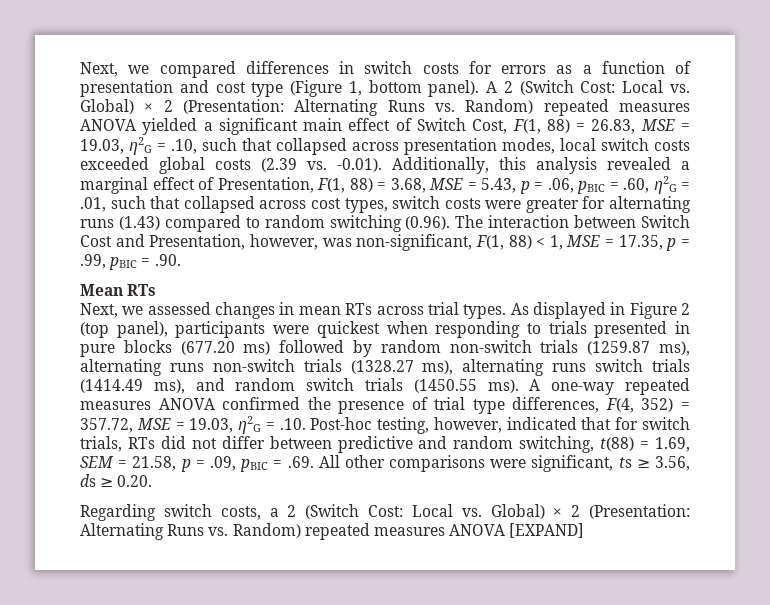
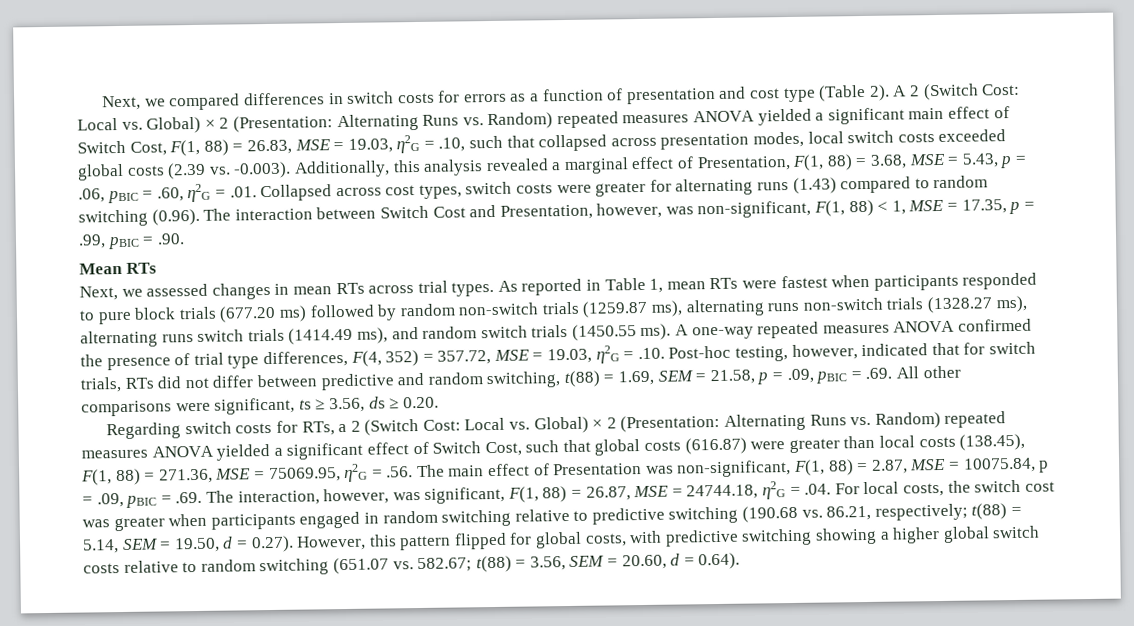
- Next, we compared differences in switch costs for errors as a function of presentation and cost type (Figure 1, bottom panel).
+ Next, we compared differences in switch costs for errors as a function of presentation and cost type (Table 2).
- Alternating Runs vs. Random) repeated measures ANOVA yielded a significant main effect of Switch Cost, F(1, 88) = 26.83, MSE = 19.03, η2G = .10, such that collapsed across presentation modes, local switch costs exceeded global costs (2.39 vs. -0.01). Additionally, this analysis revealed a marginal effect of Presentation, F(1, 88) = 3.68, MSE = 5.43, p = .06, pBIC = .60, η2G = .01, such that collapsed across cost types, switch costs were greater for alternating runs (1.43) compared to random switching (0.96). The interaction between Switch Cost and Presentation, however, was non-significant, F(1, 88) < 1, MSE = 17.35, p = .99, pBIC = .90.
+ Alternating Runs vs. Random) repeated measures ANOVA yielded a significant main effect of Switch Cost, F(1, 88) = 26.83, MSE = 19.03, η2G = .10, such that collapsed across presentation modes, local switch costs exceeded global costs (2.39 vs. -0.003). Additionally, this analysis revealed a marginal effect of Presentation, F(1, 88) = 3.68, MSE = 5.43, p = .06, pBIC = .60, η2G = .01. Collapsed across cost types, switch costs were greater for alternating runs (1.43) compared to random switching (0.96). The interaction between Switch Cost and Presentation, however, was non-significant, F(1, 88) < 1, MSE = 17.35, p = .99, pBIC = .90.
- As displayed in Figure 2 (top panel), participants were quickest when responding to trials presented in pure blocks (677.20 ms) followed by random non-switch trials (1259.87 ms), alternating runs non-switch trials (1328.27 ms), alternating runs switch trials (1414.49 ms), and random switch trials (1450.55 ms).
+ As reported in Table 1, mean RTs were fastest when participants responded to pure block trials (677.20 ms) followed by random non-switch trials (1259.87 ms), alternating runs non-switch trials (1328.27 ms), alternating runs switch trials (1414.49 ms), and random switch trials (1450.55 ms).
- Regarding switch costs, a 2 (Switch Cost: Local vs. Global) × 2 (Presentation: Alternating Runs vs. Random) repeated measures ANOVA [EXPAND]
+ Regarding switch costs for RTs, a 2 (Switch Cost: Local vs. Global) × 2 (Presentation: Alternating Runs vs. Random) repeated measures ANOVA yielded a significant effect of Switch Cost, such that global costs (616.87) were greater than local costs (138.45), F(1, 88) = 271.36, MSE = 75069.95, η2G = .56. The main effect of Presentation was non-significant, F(1, 88) = 2.87, MSE = 10075.84, p = .09, pBIC = .69. The interaction, however, was significant, F(1, 88) = 26.87, MSE = 24744.18, η2G = .04. For local costs, the switch cost was greater when participants engaged in random switching relative to predictive switching (190.68 vs. 86.21, respectively; t(88) = 5.14, SEM = 19.50, d = 0.27). However, this pattern flipped for global costs, with predictive switching showing a higher global switch costs relative to random switching (651.07 vs. 582.67; t(88) = 3.56, SEM = 20.60, d = 0.64).

